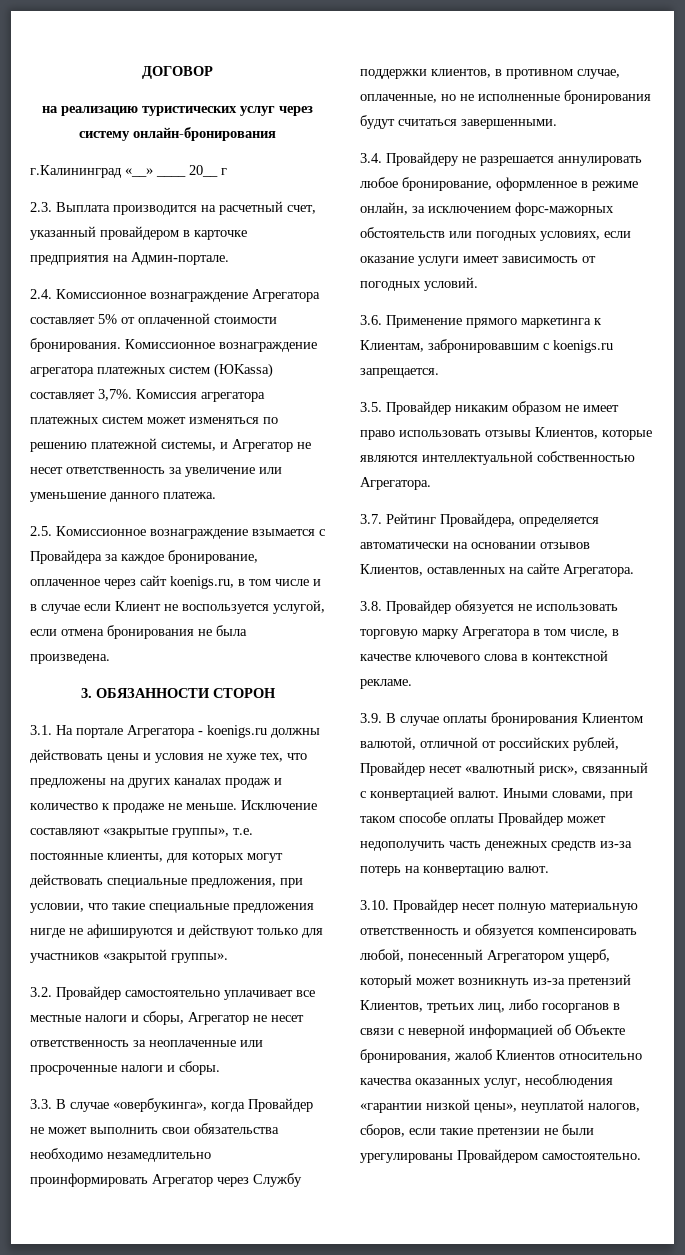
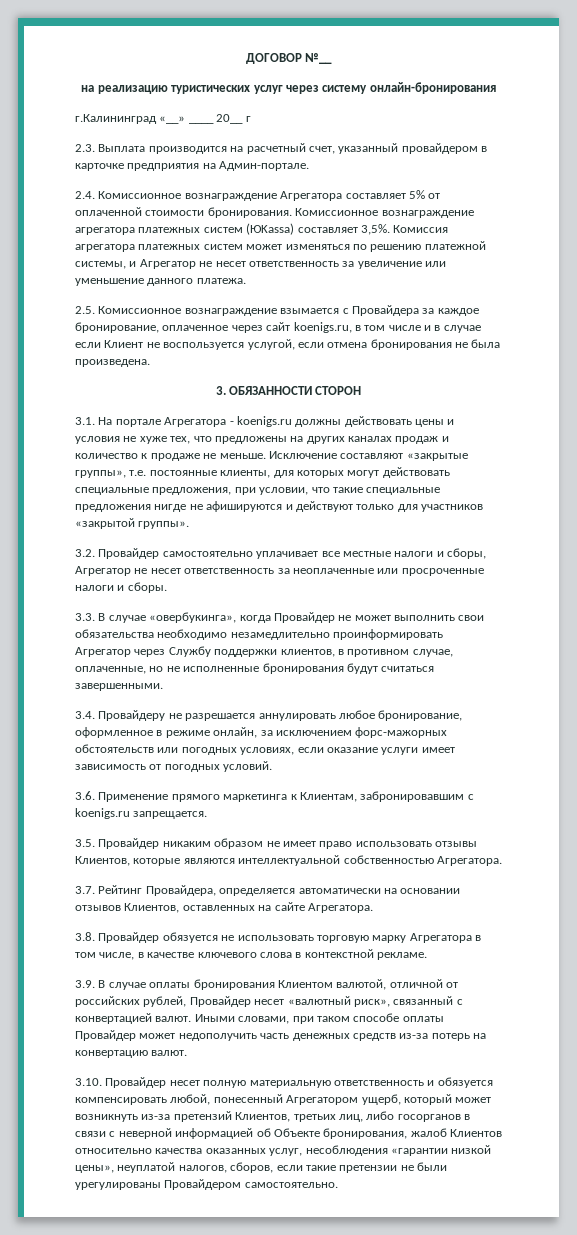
- ДОГОВОР
+ ДОГОВОР №__
- Комиссионное вознаграждение агрегатора платежных систем (ЮKassa) составляет 3,7%.
+ Комиссионное вознаграждение агрегатора платежных систем (ЮKassa) составляет 3,5%.

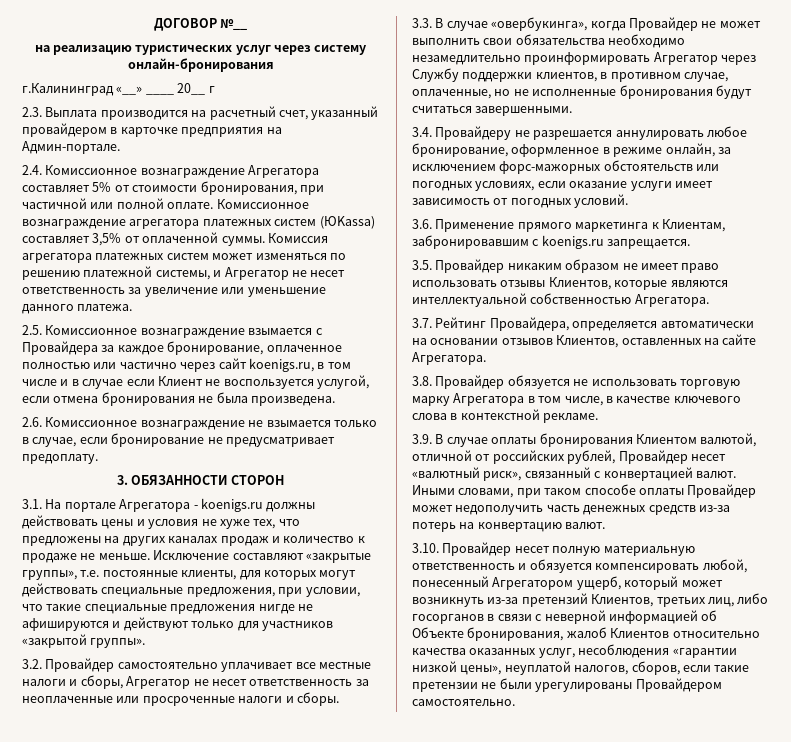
- 2.4. Комиссионное вознаграждение Агрегатора составляет 5% от оплаченной стоимости бронирования.
+ 2.4. Комиссионное вознаграждение Агрегатора составляет 5% от стоимости бронирования, при частичной или полной оплате.
- Комиссионное вознаграждение агрегатора платежных систем (ЮKassa) составляет 3,5%.
+ Комиссионное вознаграждение агрегатора платежных систем (ЮKassa) составляет 3,5% от оплаченной суммы.
- 2.5. Комиссионное вознаграждение взымается с Провайдера за каждое бронирование, оплаченное через сайт koenigs.ru, в том числе и в случае если Клиент не воспользуется услугой, если отмена бронирования не была произведена.
+ 2.5. Комиссионное вознаграждение взымается с Провайдера за каждое бронирование, оплаченное полностью или частично через сайт koenigs.ru, в том числе и в случае если Клиент не воспользуется услугой, если отмена бронирования не была произведена.
+ 2.6. Комиссионное вознаграждение не взымается только в случае, если бронирование не предусматривает предоплату.

